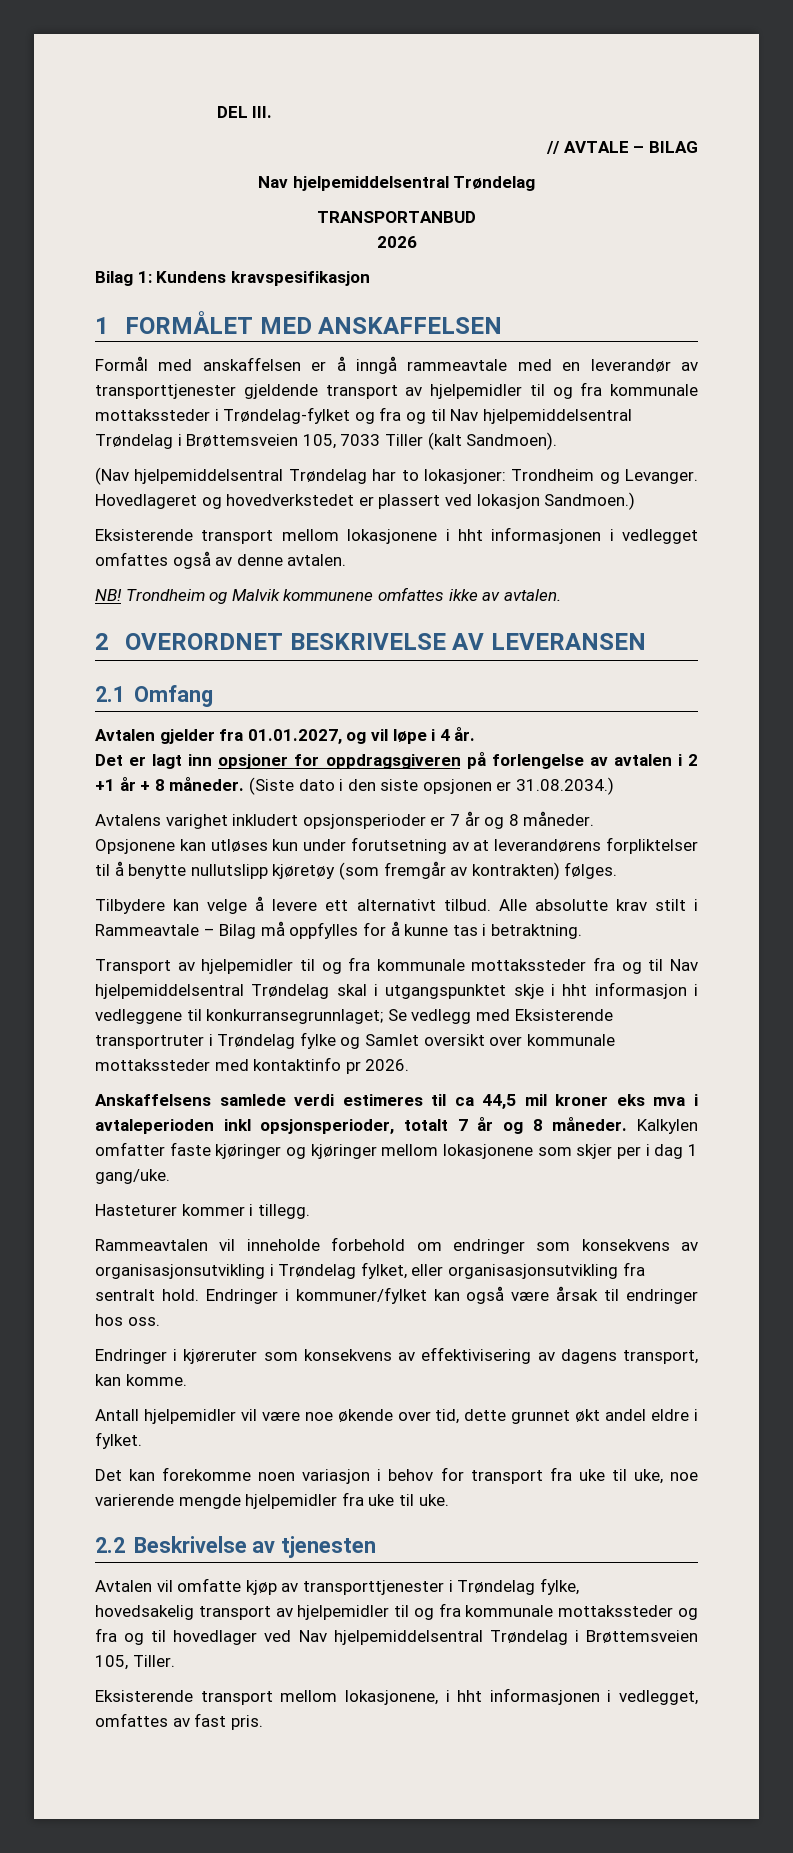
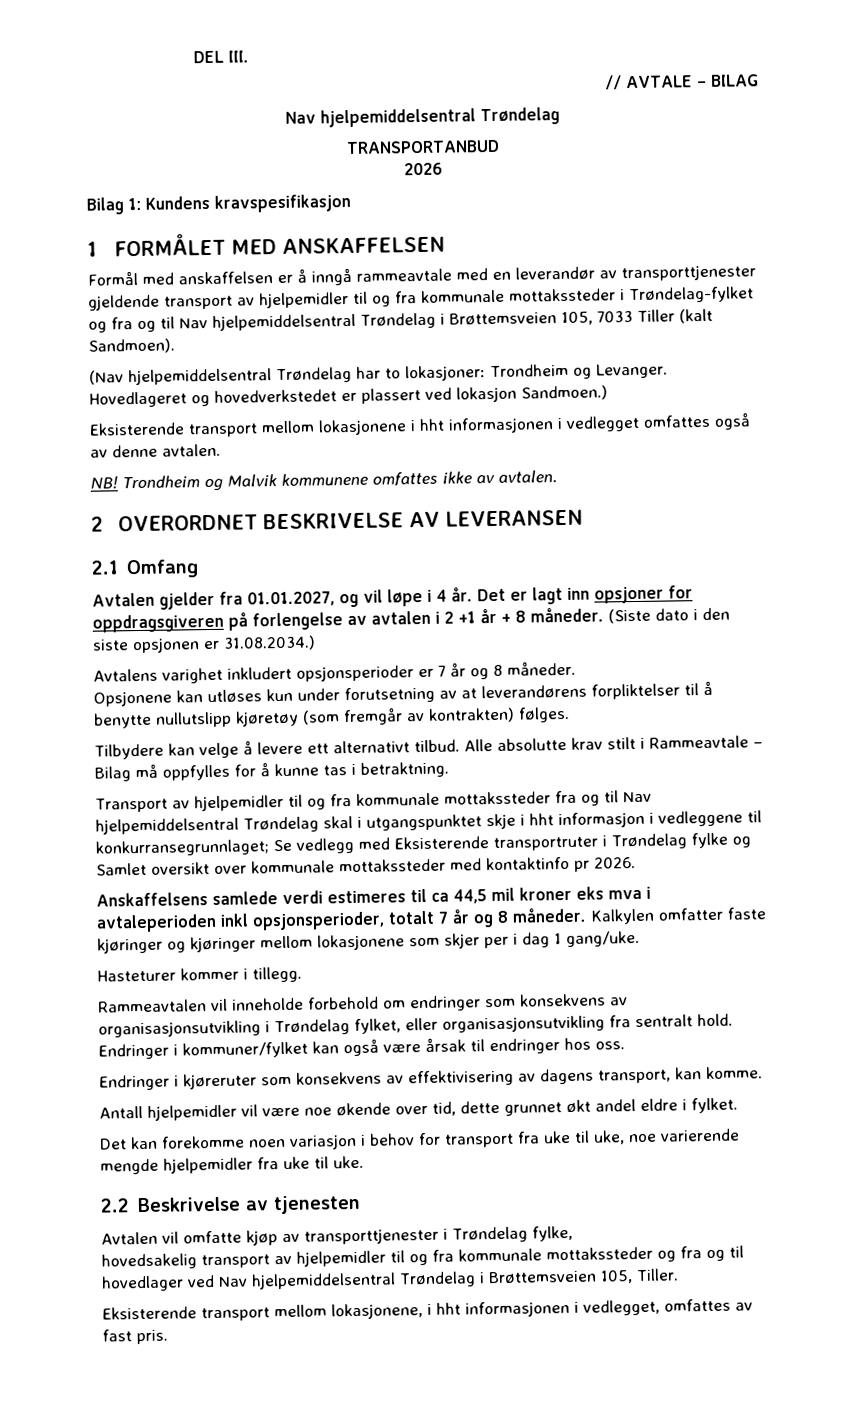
- Avtalen gjelder fra 01.01.2027, og vil løpe i 4 år.
- Det er lagt inn opsjoner for oppdragsgiveren på forlengelse av avtalen i 2 +1 år + 8 måneder.
+ Avtalen gjelder fra 01.01.2027, og vil løpe i 4 år. Det er lagt inn opsjoner for oppdragsgiveren på forlengelse av avtalen i 2 +1 år + 8 måneder.

